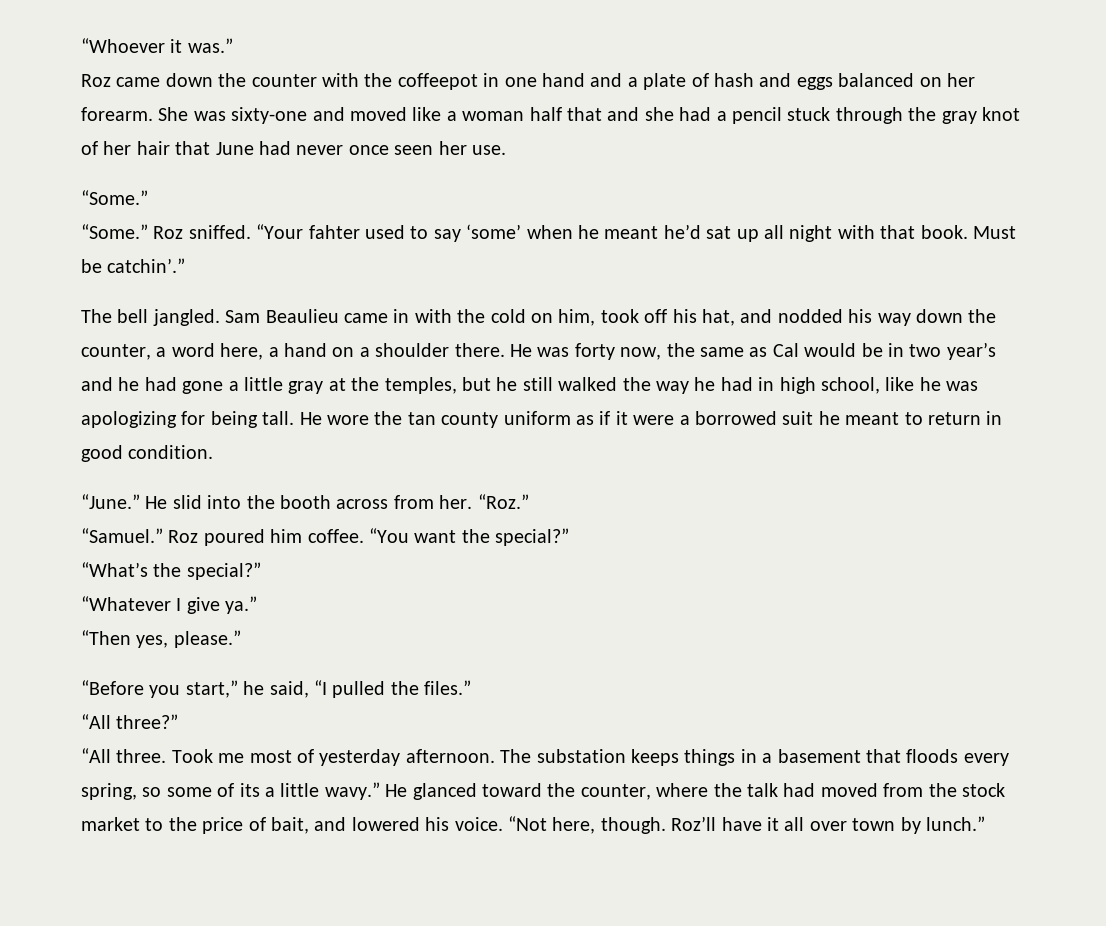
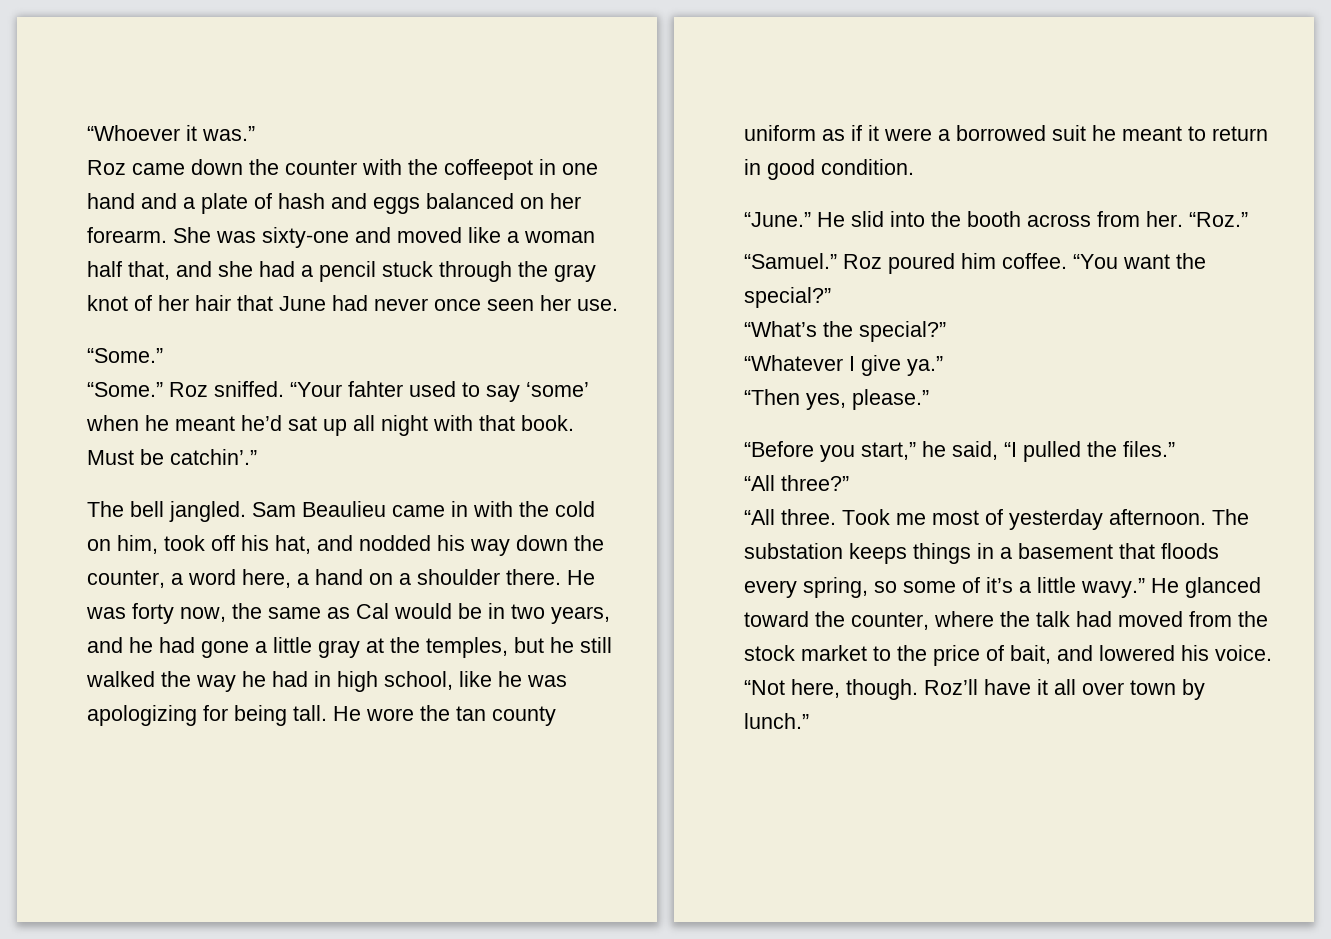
- She was sixty-one and moved like a woman half that and she had a pencil stuck through the gray knot of her hair that June had never once seen her use.
+ She was sixty-one and moved like a woman half that, and she had a pencil stuck through the gray knot of her hair that June had never once seen her use.
- He was forty now, the same as Cal would be in two year’s and he had gone a little gray at the temples, but he still walked the way he had in high school, like he was apologizing for being tall.
+ He was forty now, the same as Cal would be in two years, and he had gone a little gray at the temples, but he still walked the way he had in high school, like he was apologizing for being tall.
- The substation keeps things in a basement that floods every spring, so some of its a little wavy.”
+ The substation keeps things in a basement that floods every spring, so some of it’s a little wavy.”

